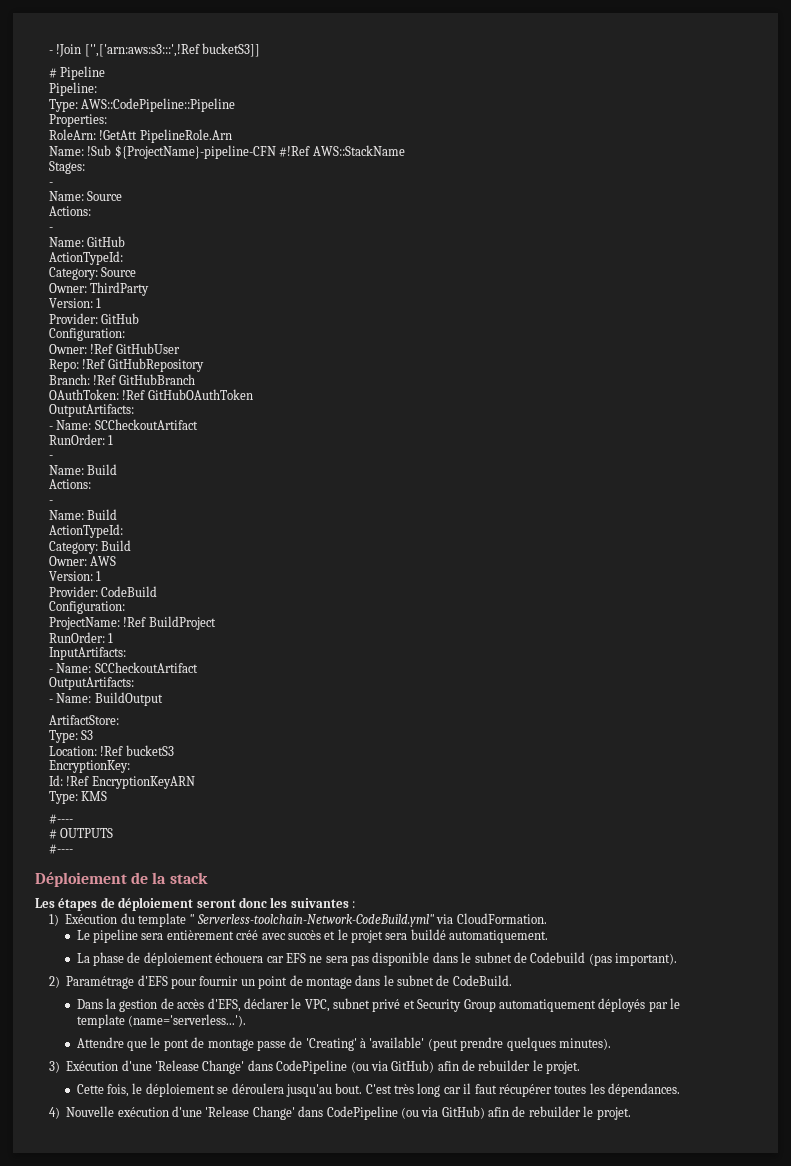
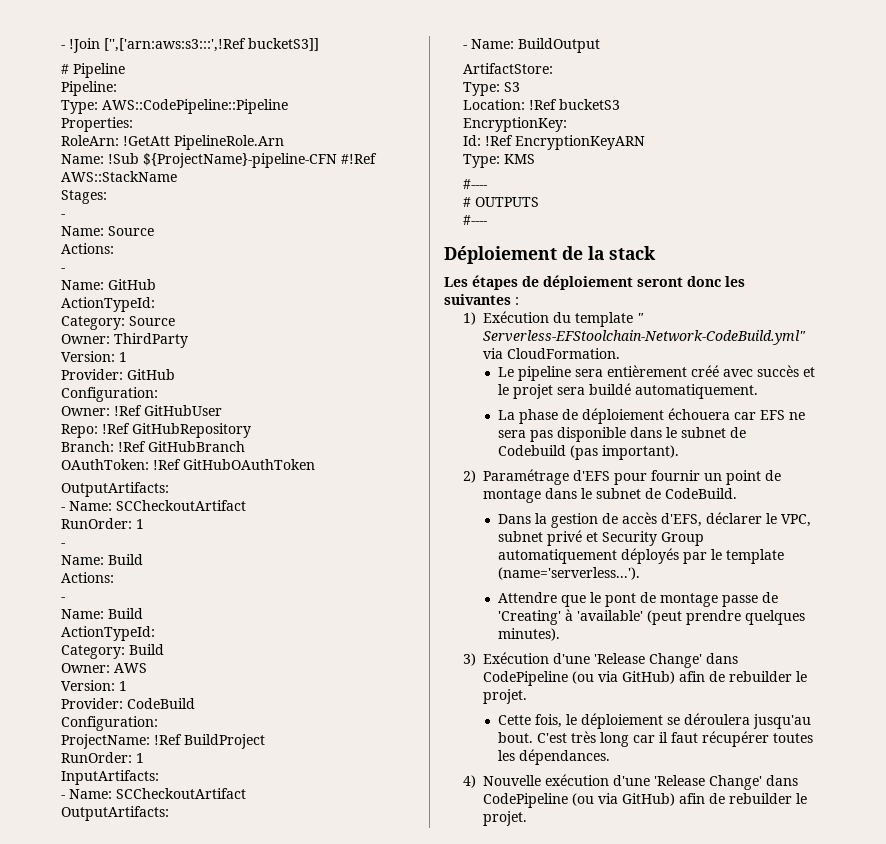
- 1) Exécution du template " Serverless-toolchain-Network-CodeBuild.yml" via CloudFormation.
+ 1) Exécution du template " Serverless-EFStoolchain-Network-CodeBuild.yml" via CloudFormation.

